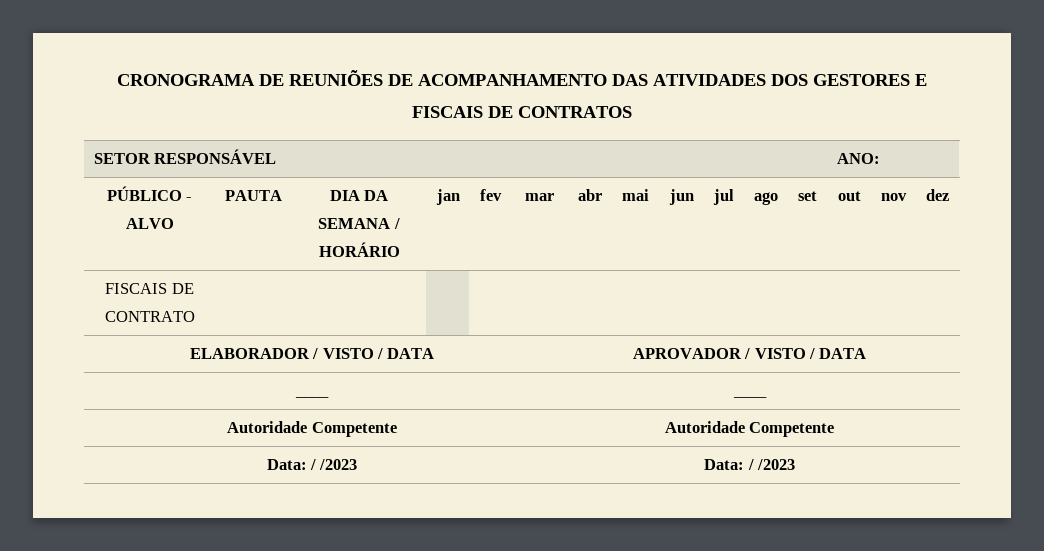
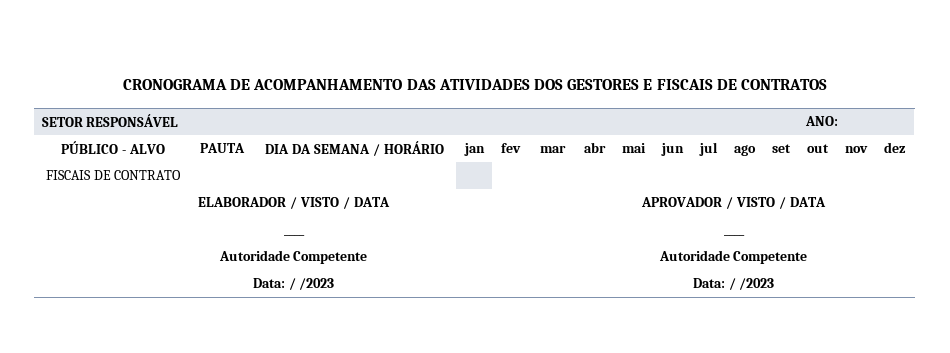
- CRONOGRAMA DE REUNIÕES DE ACOMPANHAMENTO DAS ATIVIDADES DOS GESTORES E FISCAIS DE CONTRATOS
+ CRONOGRAMA DE ACOMPANHAMENTO DAS ATIVIDADES DOS GESTORES E FISCAIS DE CONTRATOS

